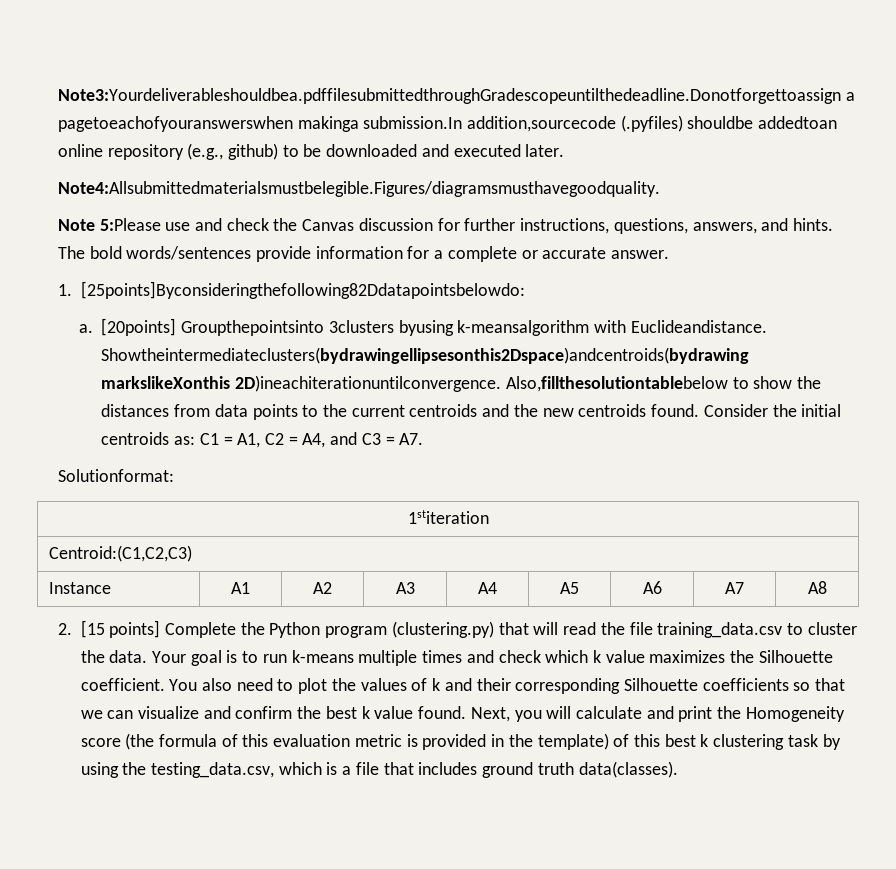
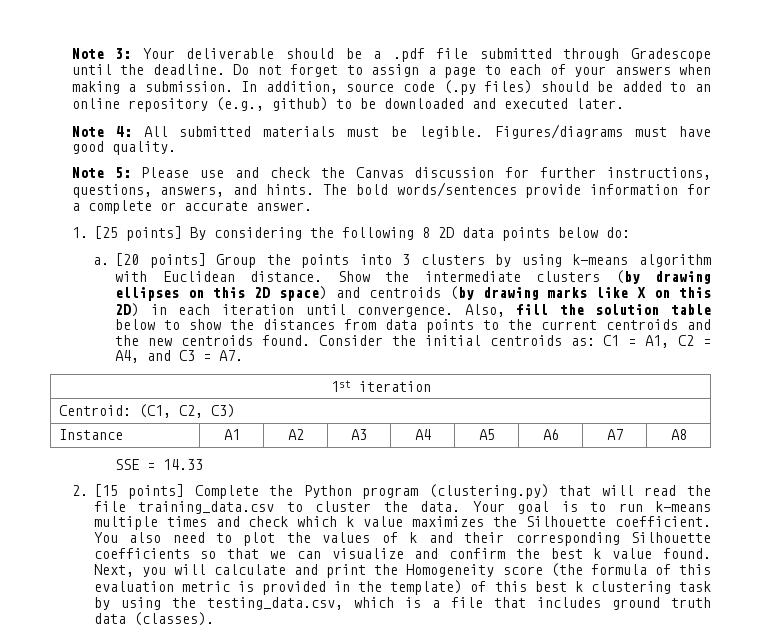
- Note3:Yourdeliverableshouldbea.pdffilesubmittedthroughGradescopeuntilthedeadline.Donotforgettoassign a pagetoeachofyouranswerswhen makinga submission.In addition,sourcecode (.pyfiles) shouldbe addedtoan online repository (e.g., github) to be downloaded and executed later.
+ Note 3: Your deliverable should be a .pdf file submitted through Gradescope until the deadline. Do not forget to assign a page to each of your answers when making a submission. In addition, source code (.py files) should be added to an online repository (e.g., github) to be downloaded and executed later.
- Note4:Allsubmittedmaterialsmustbelegible.Figures/diagramsmusthavegoodquality.
- Note 5:Please use and check the Canvas discussion for further instructions, questions, answers, and hints.
+ Note 4: All submitted materials must be legible. Figures/diagrams must have good quality.
+ Note 5: Please use and check the Canvas discussion for further instructions, questions, answers, and hints.
- 1. [25points]Byconsideringthefollowing82Ddatapointsbelowdo:
- a. [20points] Groupthepointsinto 3clusters byusing k-meansalgorithm with Euclideandistance. Showtheintermediateclusters(bydrawingellipsesonthis2Dspace)andcentroids(bydrawing markslikeXonthis 2D)ineachiterationuntilconvergence. Also,fillthesolutiontablebelow to show the distances from data points to the current centroids and the new centroids found.
+ 1. [25 points] By considering the following 8 2D data points below do:
+ a. [20 points] Group the points into 3 clusters by using k-means algorithm with Euclidean distance. Show the intermediate clusters (by drawing ellipses on this 2D space) and centroids (by drawing marks like X on this 2D) in each iteration until convergence. Also, fill the solution table below to show the distances from data points to the current centroids and the new centroids found.
- Solutionformat:
- 1stiteration
- Centroid:(C1,C2,C3)
+ 1st iteration
+ Centroid: (C1, C2, C3)
+ SSE = 14.33
- Next, you will calculate and print the Homogeneity score (the formula of this evaluation metric is provided in the template) of this best k clustering task by using the testing_data.csv, which is a file that includes ground truth data(classes).
+ Next, you will calculate and print the Homogeneity score (the formula of this evaluation metric is provided in the template) of this best k clustering task by using the testing_data.csv, which is a file that includes ground truth data (classes).

